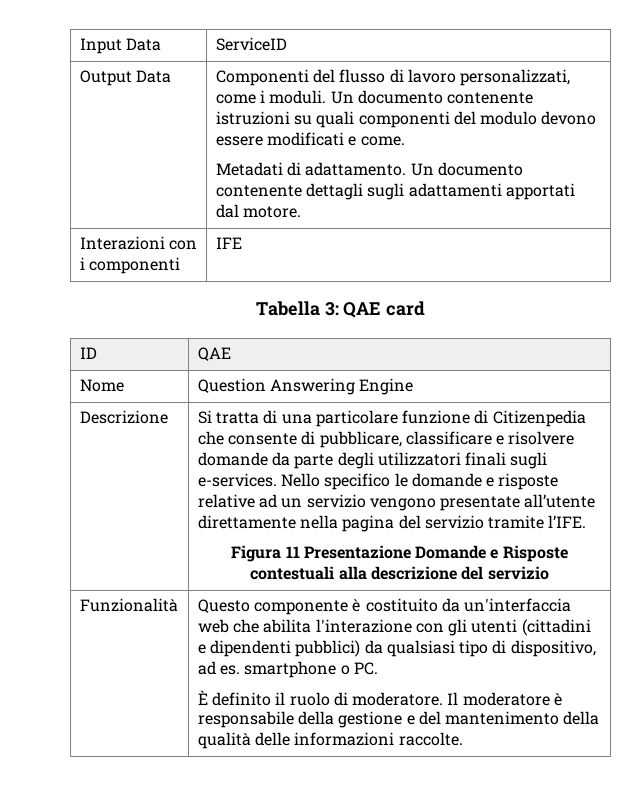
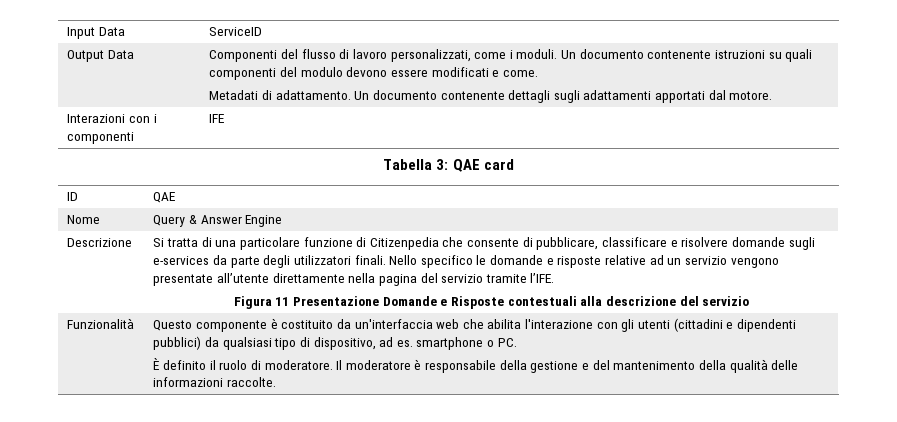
- Nome | Question Answering Engine
+ Nome | Query & Answer Engine
- Si tratta di una particolare funzione di Citizenpedia che consente di pubblicare, classificare e risolvere domande da parte degli utilizzatori finali sugli e-services.
+ Si tratta di una particolare funzione di Citizenpedia che consente di pubblicare, classificare e risolvere domande sugli e-services da parte degli utilizzatori finali.

